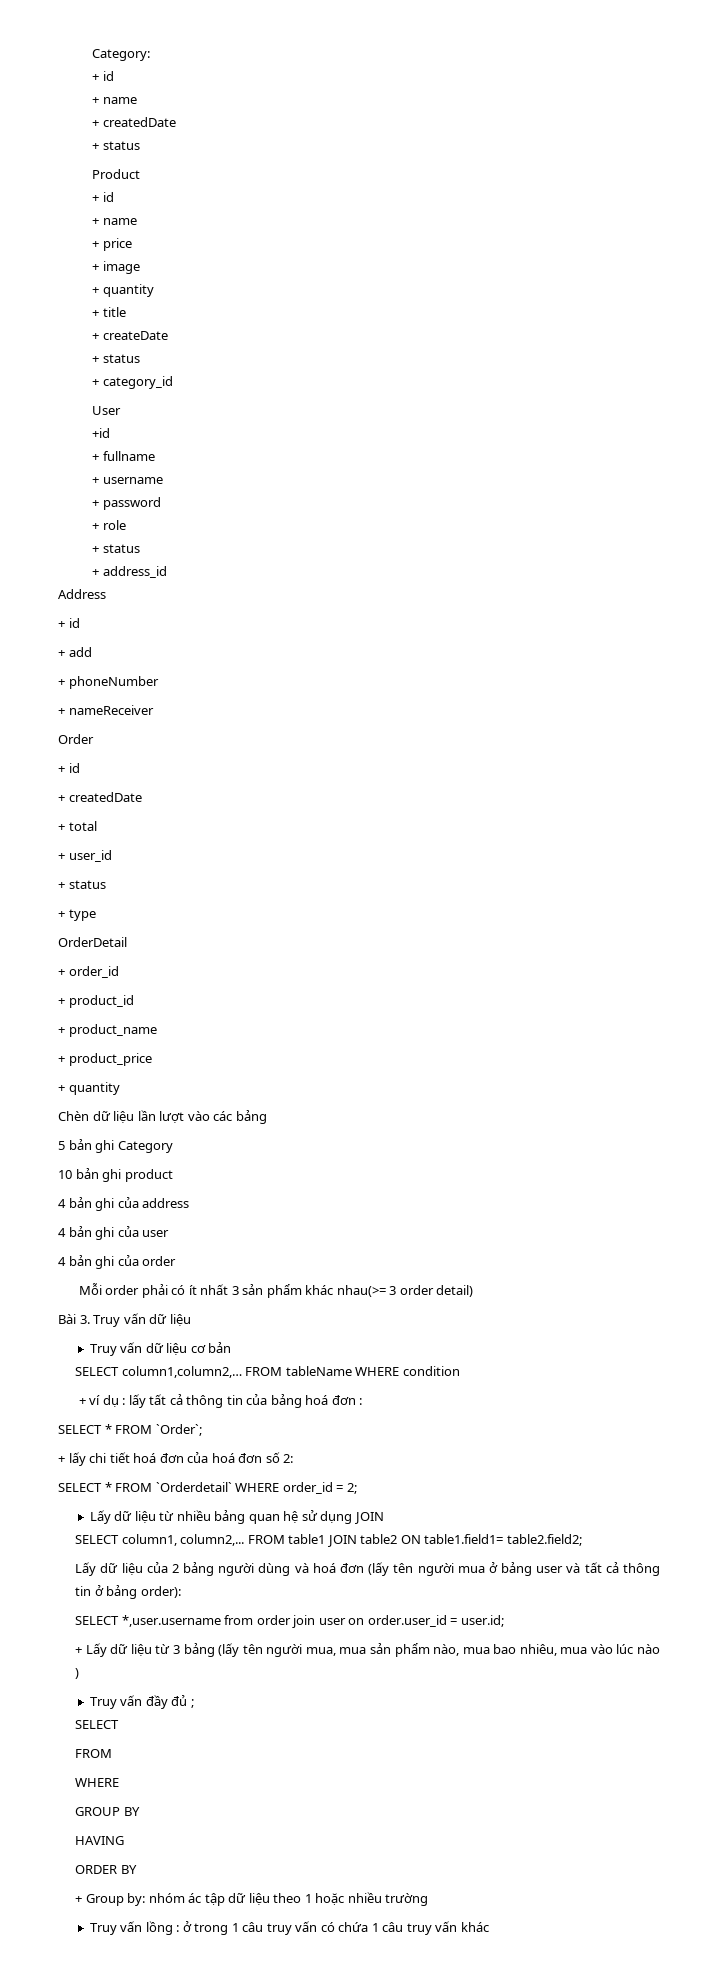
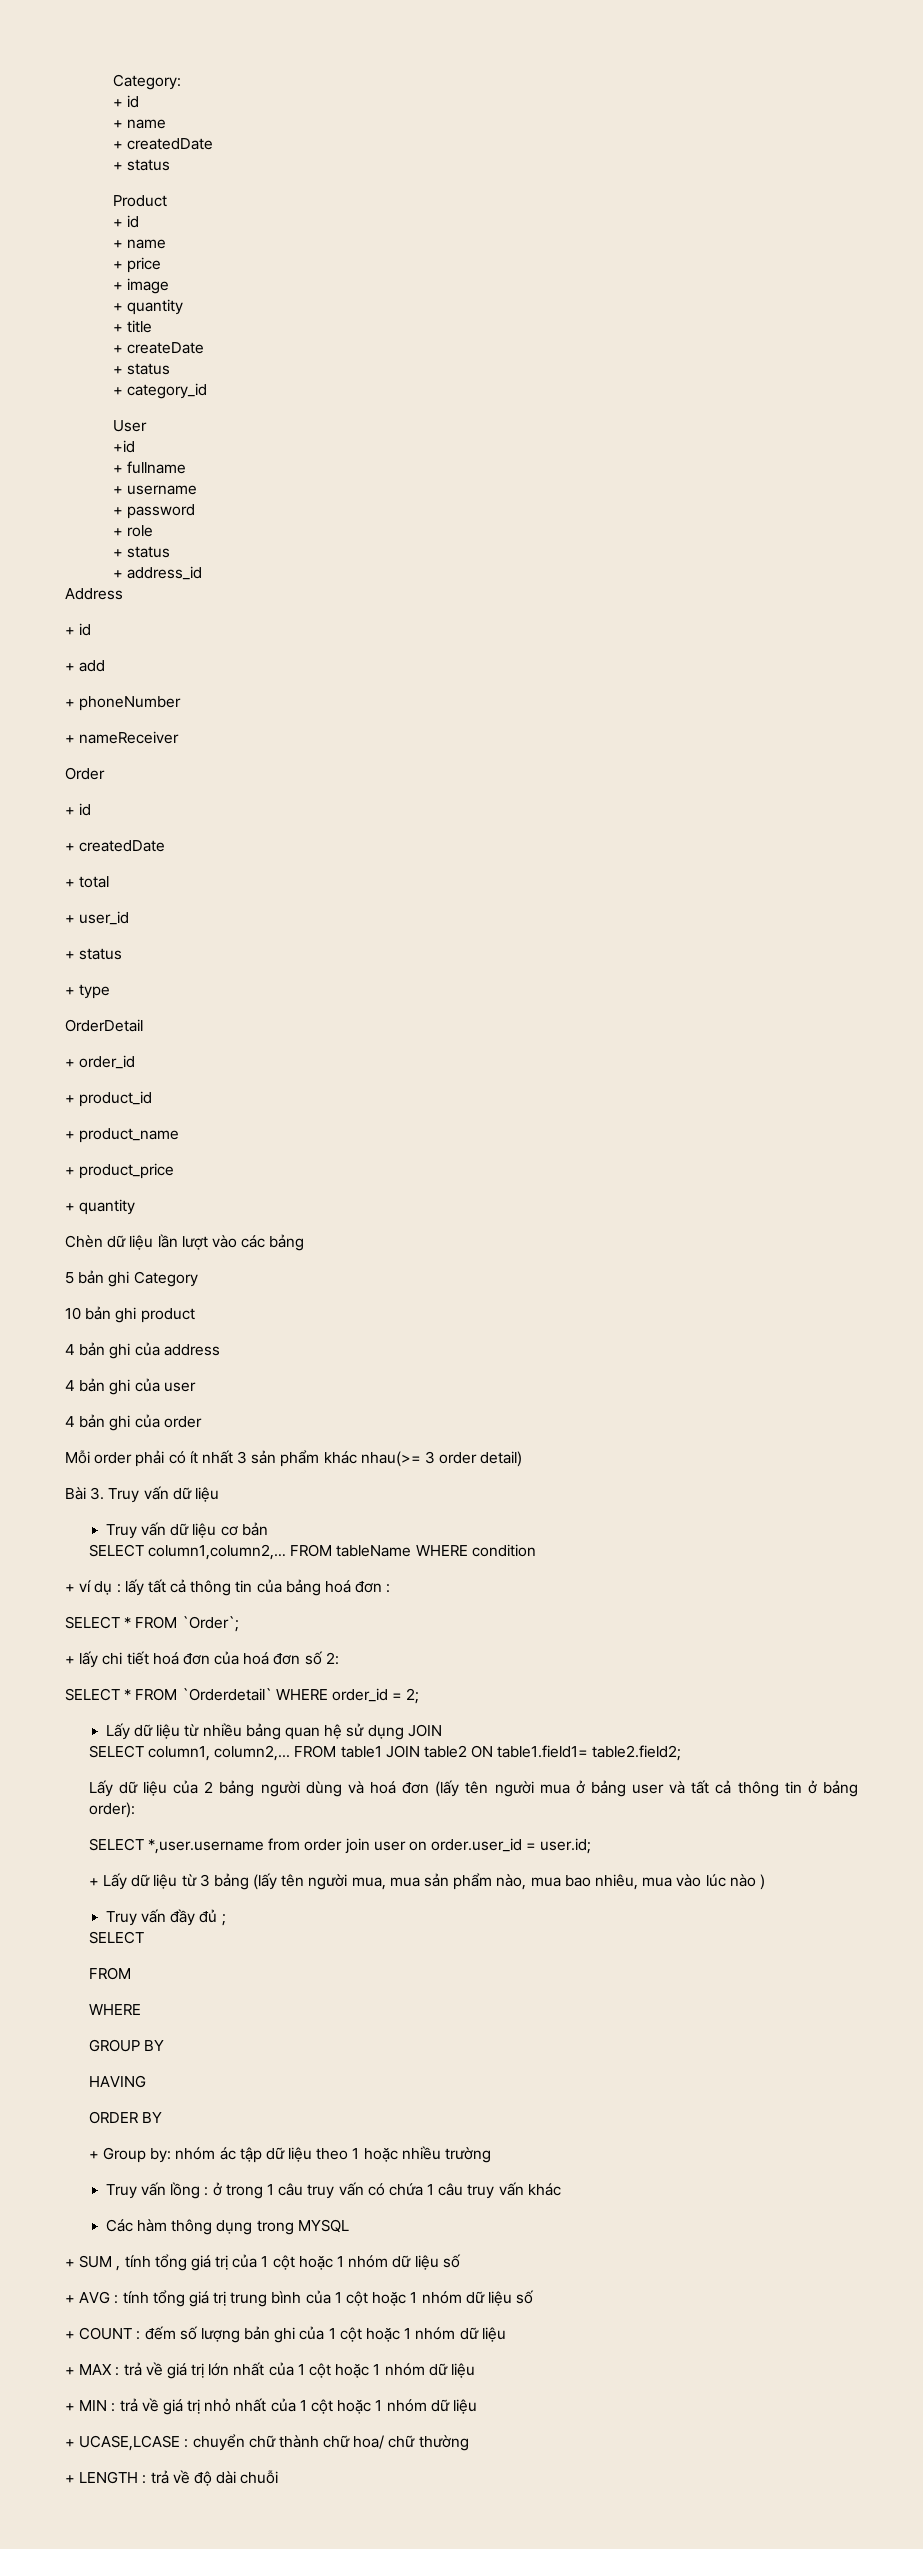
+ Các hàm thông dụng trong MYSQL
+ + SUM , tính tổng giá trị của 1 cột hoặc 1 nhóm dữ liệu số
+ + AVG : tính tổng giá trị trung bình của 1 cột hoặc 1 nhóm dữ liệu số
+ + COUNT : đếm số lượng bản ghi của 1 cột hoặc 1 nhóm dữ liệu
+ + MAX : trả về giá trị lớn nhất của 1 cột hoặc 1 nhóm dữ liệu
+ + MIN : trả về giá trị nhỏ nhất của 1 cột hoặc 1 nhóm dữ liệu
+ + UCASE,LCASE : chuyển chữ thành chữ hoa/ chữ thường
+ + LENGTH : trả về độ dài chuỗi

